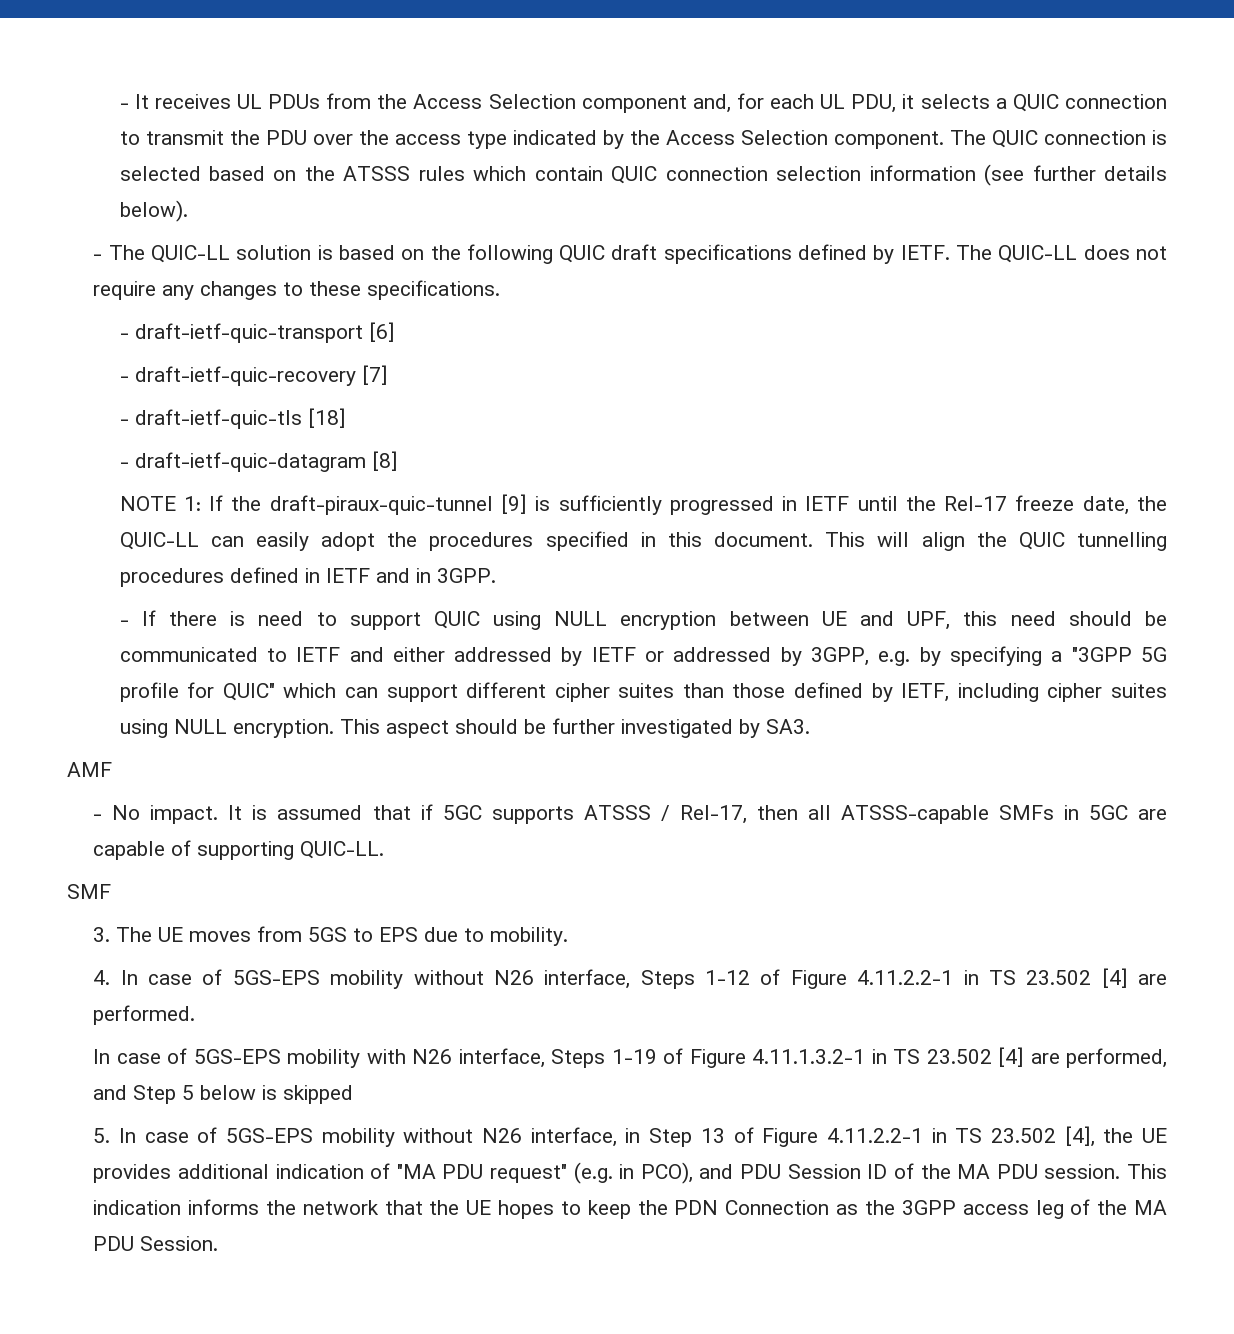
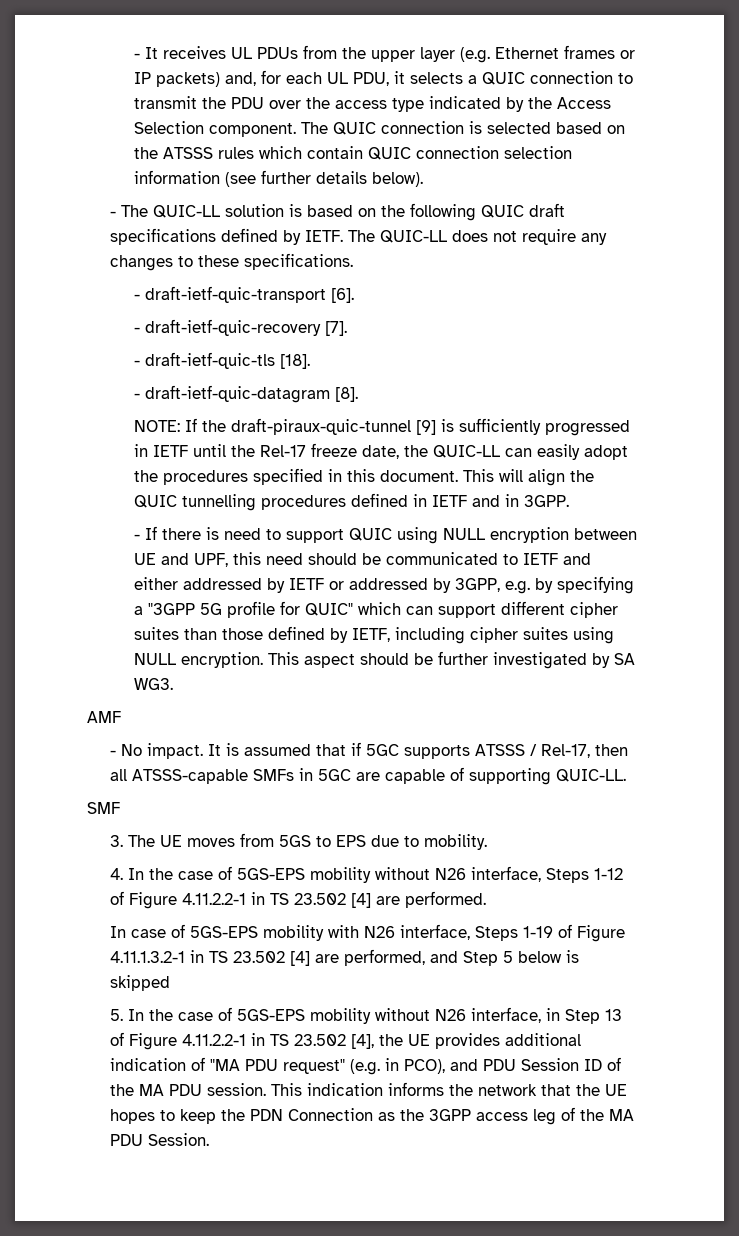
- - It receives UL PDUs from the Access Selection component and, for each UL PDU, it selects a QUIC connection to transmit the PDU over the access type indicated by the Access Selection component.
+ - It receives UL PDUs from the upper layer (e.g. Ethernet frames or IP packets) and, for each UL PDU, it selects a QUIC connection to transmit the PDU over the access type indicated by the Access Selection component.
- - draft-ietf-quic-transport [6]
+ - draft-ietf-quic-transport [6].
- - draft-ietf-quic-recovery [7]
+ - draft-ietf-quic-recovery [7].
- - draft-ietf-quic-tls [18]
+ - draft-ietf-quic-tls [18].
- - draft-ietf-quic-datagram [8]
- NOTE 1: If the draft-piraux-quic-tunnel [9] is sufficiently progressed in IETF until the Rel-17 freeze date, the QUIC-LL can easily adopt the procedures specified in this document.
+ - draft-ietf-quic-datagram [8].
+ NOTE: If the draft-piraux-quic-tunnel [9] is sufficiently progressed in IETF until the Rel-17 freeze date, the QUIC-LL can easily adopt the procedures specified in this document.
- This aspect should be further investigated by SA3.
+ This aspect should be further investigated by SA WG3.
- 4. In case of 5GS-EPS mobility without N26 interface, Steps 1-12 of Figure 4.11.2.2-1 in TS 23.502 [4] are performed.
+ 4. In the case of 5GS-EPS mobility without N26 interface, Steps 1-12 of Figure 4.11.2.2-1 in TS 23.502 [4] are performed.
- 5. In case of 5GS-EPS mobility without N26 interface, in Step 13 of Figure 4.11.2.2-1 in TS 23.502 [4], the UE provides additional indication of "MA PDU request" (e.g. in PCO), and PDU Session ID of the MA PDU session.
+ 5. In the case of 5GS-EPS mobility without N26 interface, in Step 13 of Figure 4.11.2.2-1 in TS 23.502 [4], the UE provides additional indication of "MA PDU request" (e.g. in PCO), and PDU Session ID of the MA PDU session.

